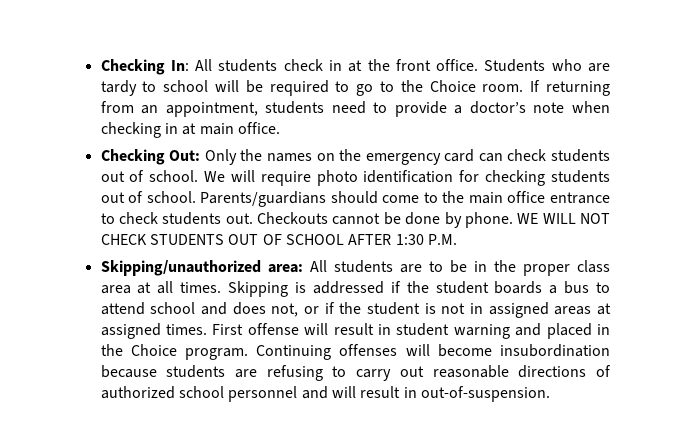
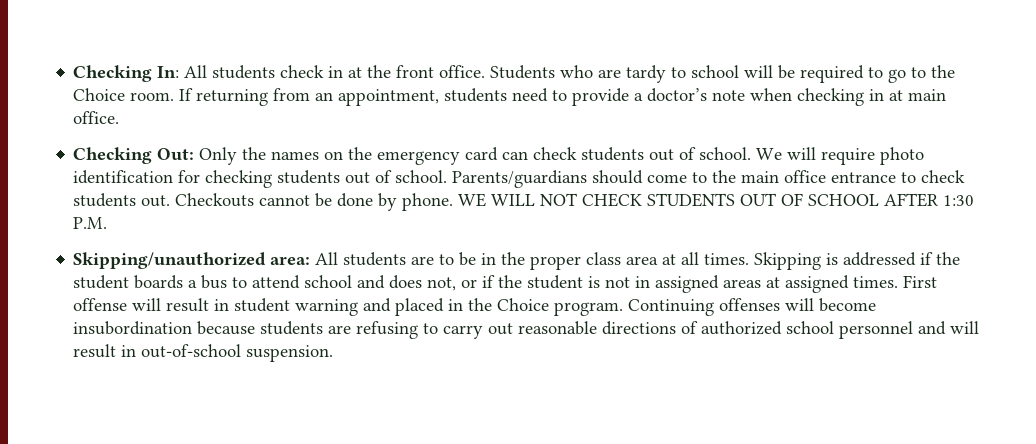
- Continuing offenses will become insubordination because students are refusing to carry out reasonable directions of authorized school personnel and will result in out-of-suspension.
+ Continuing offenses will become insubordination because students are refusing to carry out reasonable directions of authorized school personnel and will result in out-of-school suspension.

